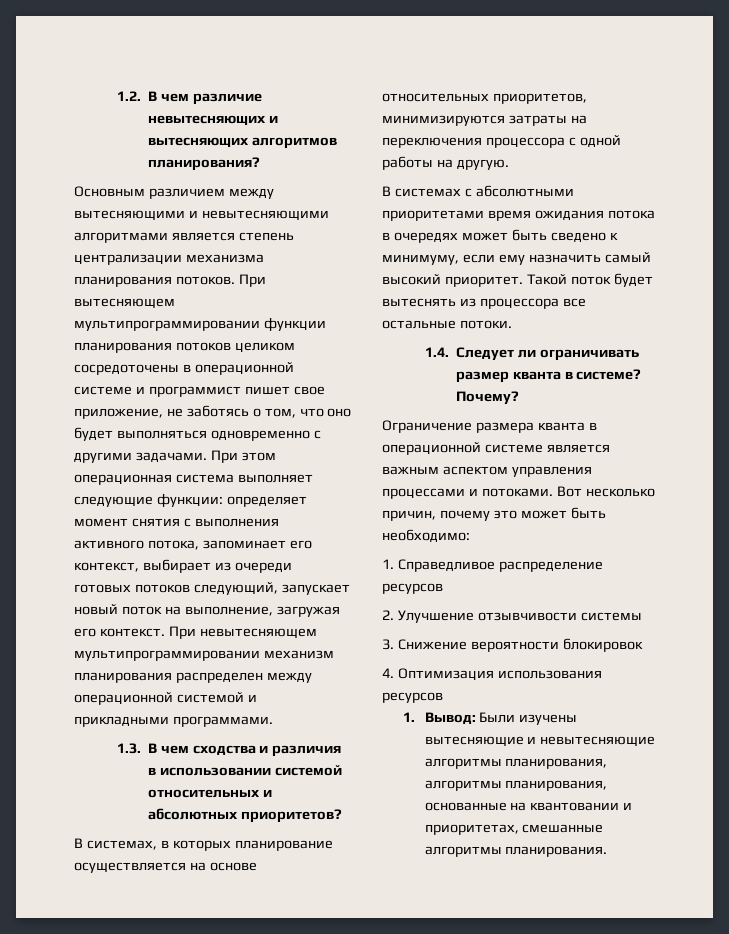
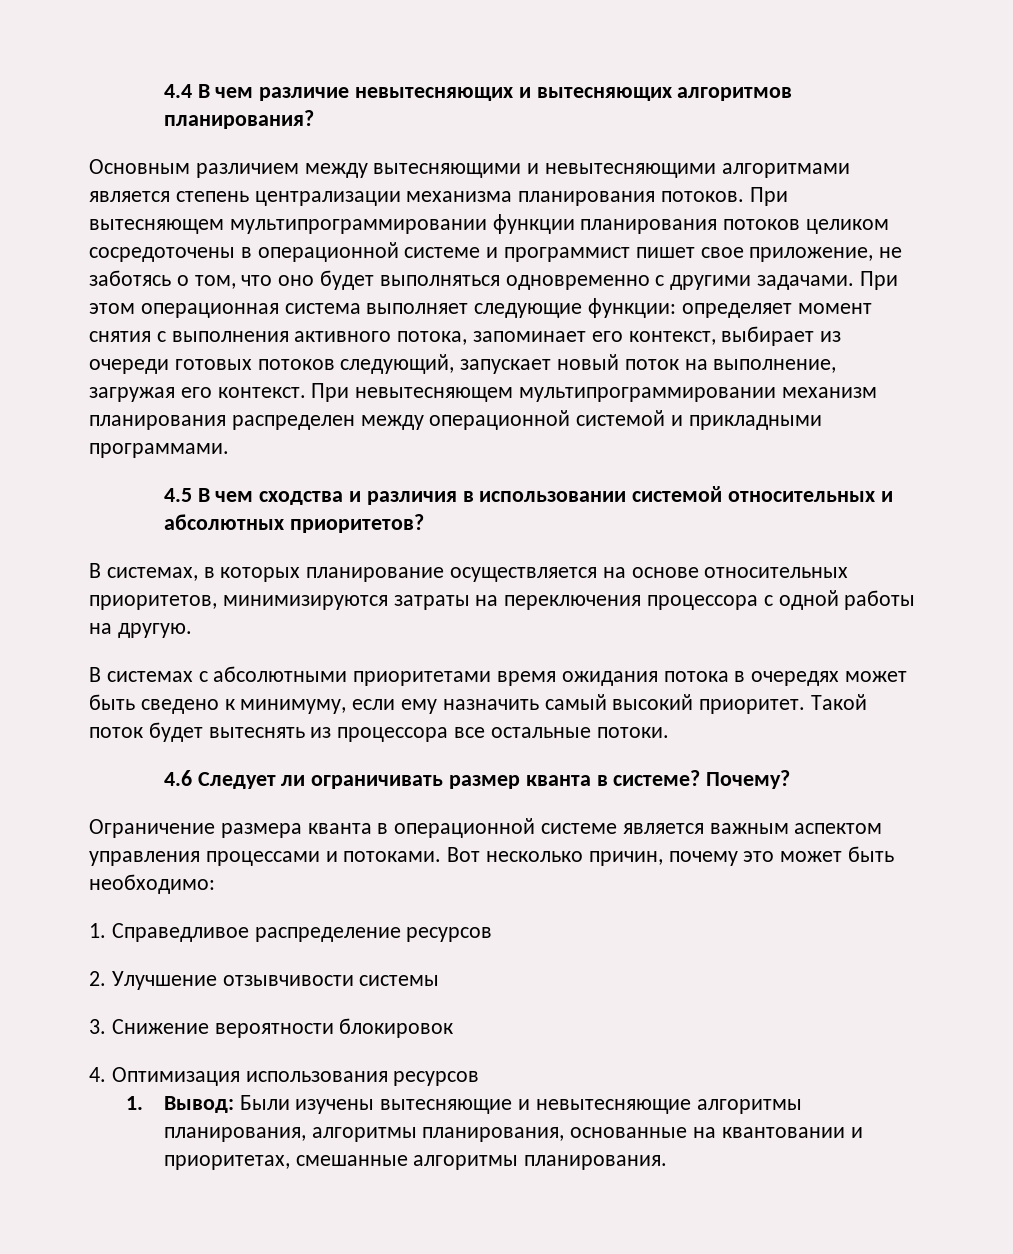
- 1.2. В чем различие невытесняющих и вытесняющих алгоритмов планирования?
+ 4.4 В чем различие невытесняющих и вытесняющих алгоритмов планирования?
- 1.3. В чем сходства и различия в использовании системой относительных и абсолютных приоритетов?
+ 4.5 В чем сходства и различия в использовании системой относительных и абсолютных приоритетов?
- 1.4. Следует ли ограничивать размер кванта в системе?
+ 4.6 Следует ли ограничивать размер кванта в системе?

